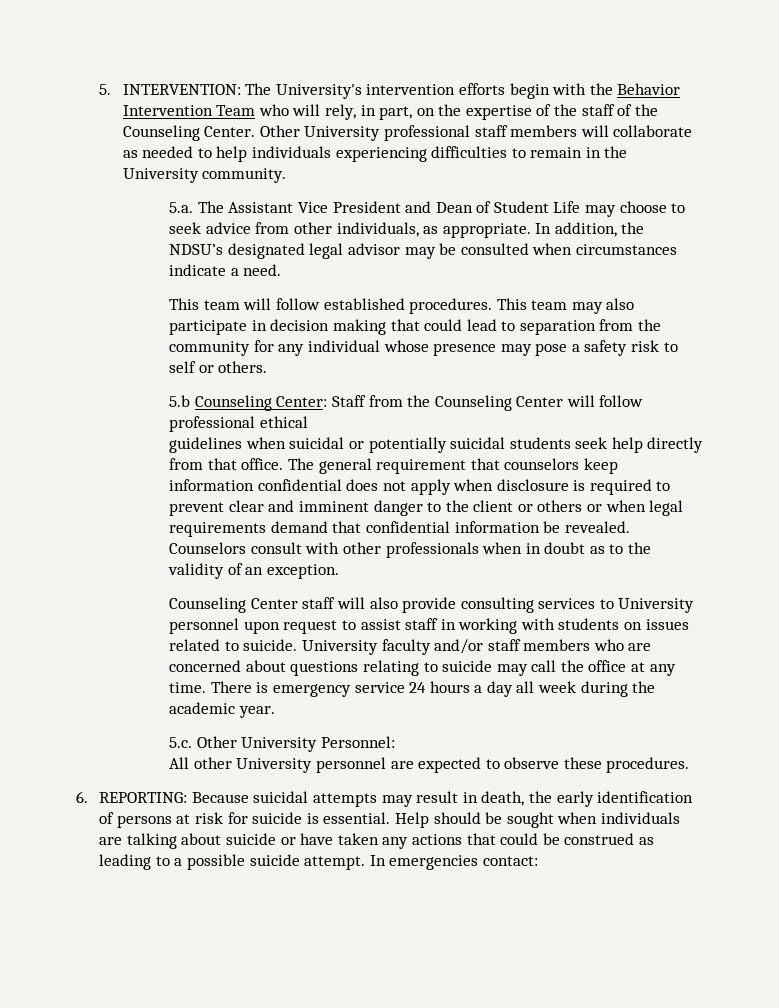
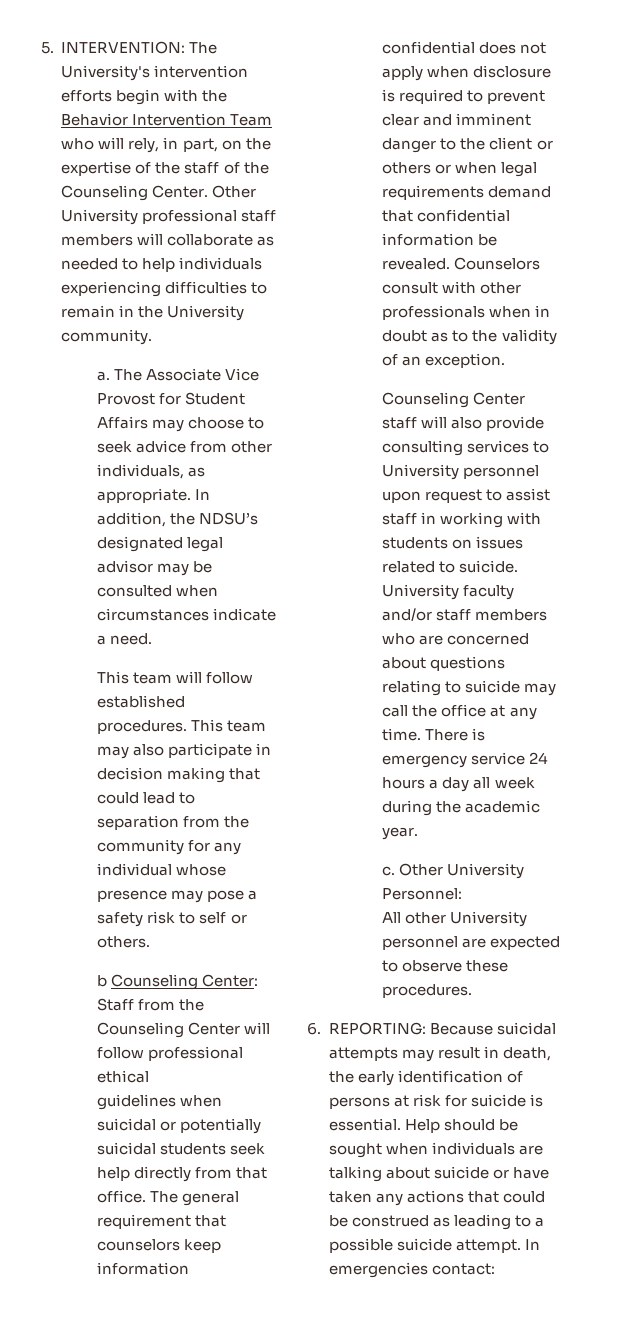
- 5.a. The Assistant Vice President and Dean of Student Life may choose to seek advice from other individuals, as appropriate.
+ a. The Associate Vice Provost for Student Affairs may choose to seek advice from other individuals, as appropriate.
- 5.b Counseling Center: Staff from the Counseling Center will follow professional ethical
+ b Counseling Center: Staff from the Counseling Center will follow professional ethical
- 5.c. Other University Personnel:
+ c. Other University Personnel:

